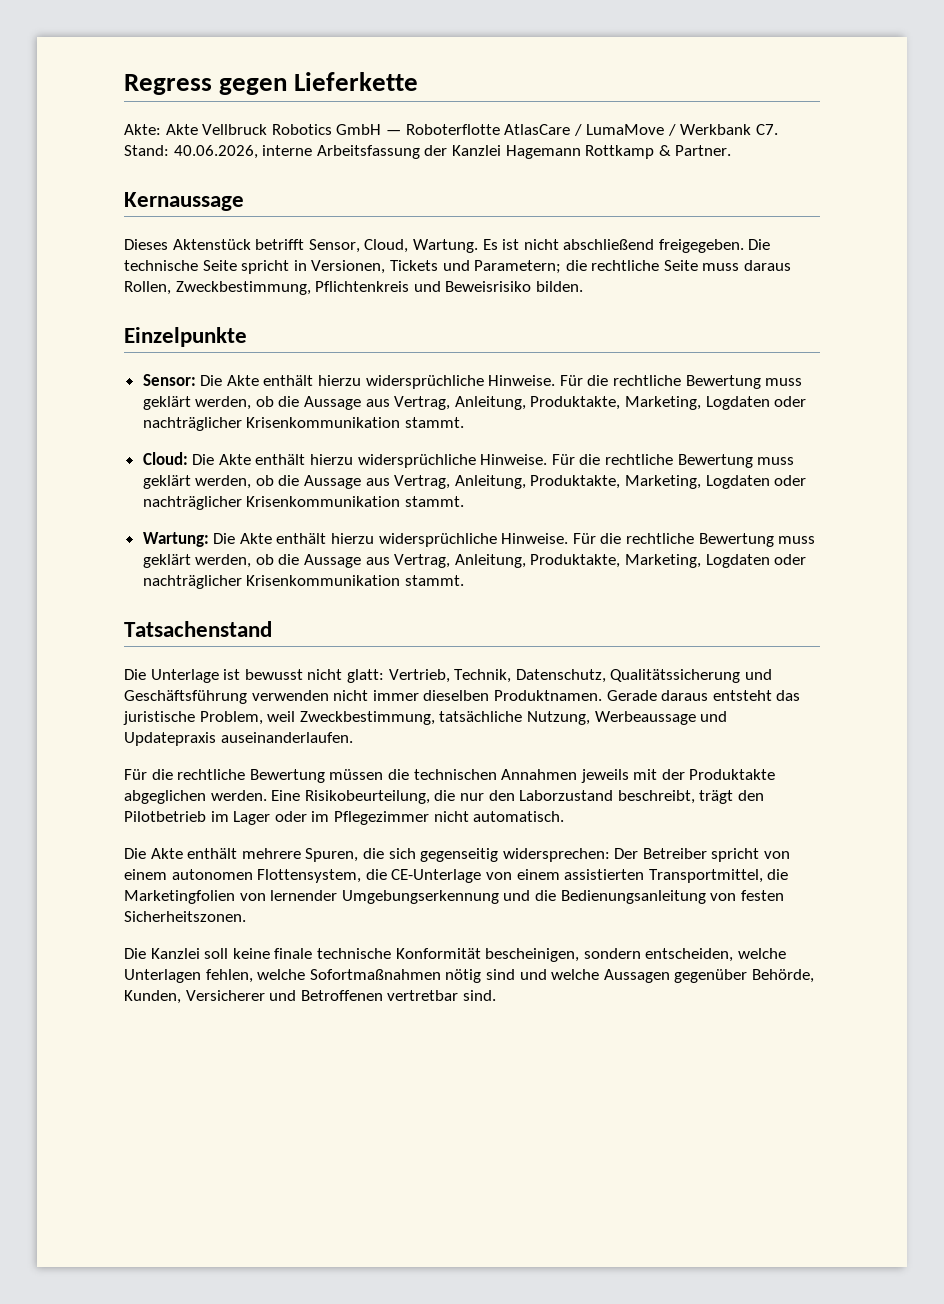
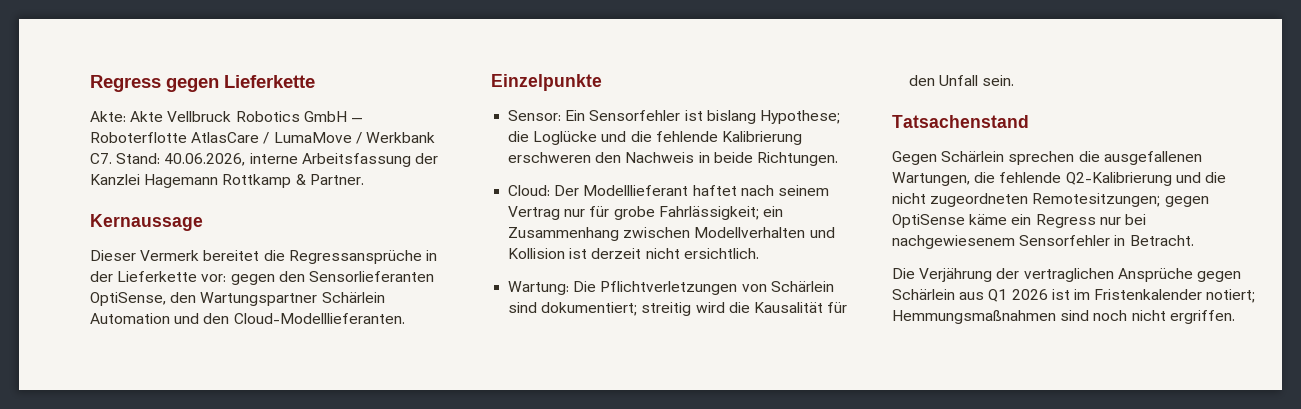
- Dieses Aktenstück betrifft Sensor, Cloud, Wartung. Es ist nicht abschließend freigegeben. Die technische Seite spricht in Versionen, Tickets und Parametern; die rechtliche Seite muss daraus Rollen, Zweckbestimmung, Pflichtenkreis und Beweisrisiko bilden.
+ Dieser Vermerk bereitet die Regressansprüche in der Lieferkette vor: gegen den Sensorlieferanten OptiSense, den Wartungspartner Schärlein Automation und den Cloud-Modelllieferanten.
  Einzelpunkte
- Sensor: Die Akte enthält hierzu widersprüchliche Hinweise. Für die rechtliche Bewertung muss geklärt werden, ob die Aussage aus Vertrag, Anleitung, Produktakte, Marketing, Logdaten oder nachträglicher Krisenkommunikation stammt.
- Cloud: Die Akte enthält hierzu widersprüchliche Hinweise. Für die rechtliche Bewertung muss geklärt werden, ob die Aussage aus Vertrag, Anleitung, Produktakte, Marketing, Logdaten oder nachträglicher Krisenkommunikation stammt.
- Wartung: Die Akte enthält hierzu widersprüchliche Hinweise. Für die rechtliche Bewertung muss geklärt werden, ob die Aussage aus Vertrag, Anleitung, Produktakte, Marketing, Logdaten oder nachträglicher Krisenkommunikation stammt.
+ Sensor: Ein Sensorfehler ist bislang Hypothese; die Loglücke und die fehlende Kalibrierung erschweren den Nachweis in beide Richtungen.
+ Cloud: Der Modelllieferant haftet nach seinem Vertrag nur für grobe Fahrlässigkeit; ein Zusammenhang zwischen Modellverhalten und Kollision ist derzeit nicht ersichtlich.
+ Wartung: Die Pflichtverletzungen von Schärlein sind dokumentiert; streitig wird die Kausalität für den Unfall sein.
  Tatsachenstand
- Die Unterlage ist bewusst nicht glatt: Vertrieb, Technik, Datenschutz, Qualitätssicherung und Geschäftsführung verwenden nicht immer dieselben Produktnamen. Gerade daraus entsteht das juristische Problem, weil Zweckbestimmung, tatsächliche Nutzung, Werbeaussage und Updatepraxis auseinanderlaufen.
- Für die rechtliche Bewertung müssen die technischen Annahmen jeweils mit der Produktakte abgeglichen werden. Eine Risikobeurteilung, die nur den Laborzustand beschreibt, trägt den Pilotbetrieb im Lager oder im Pflegezimmer nicht automatisch.
- Die Akte enthält mehrere Spuren, die sich gegenseitig widersprechen: Der Betreiber spricht von einem autonomen Flottensystem, die CE-Unterlage von einem assistierten Transportmittel, die Marketingfolien von lernender Umgebungserkennung und die Bedienungsanleitung von festen Sicherheitszonen.
- Die Kanzlei soll keine finale technische Konformität bescheinigen, sondern entscheiden, welche Unterlagen fehlen, welche Sofortmaßnahmen nötig sind und welche Aussagen gegenüber Behörde, Kunden, Versicherer und Betroffenen vertretbar sind.
+ Gegen Schärlein sprechen die ausgefallenen Wartungen, die fehlende Q2-Kalibrierung und die nicht zugeordneten Remotesitzungen; gegen OptiSense käme ein Regress nur bei nachgewiesenem Sensorfehler in Betracht.
+ Die Verjährung der vertraglichen Ansprüche gegen Schärlein aus Q1 2026 ist im Fristenkalender notiert; Hemmungsmaßnahmen sind noch nicht ergriffen.

